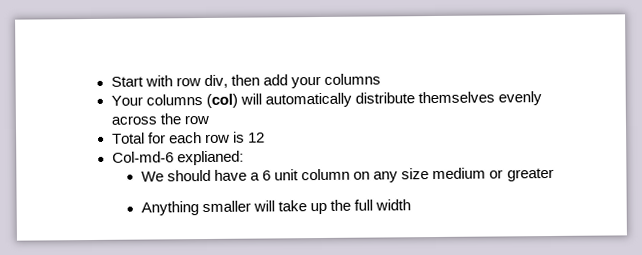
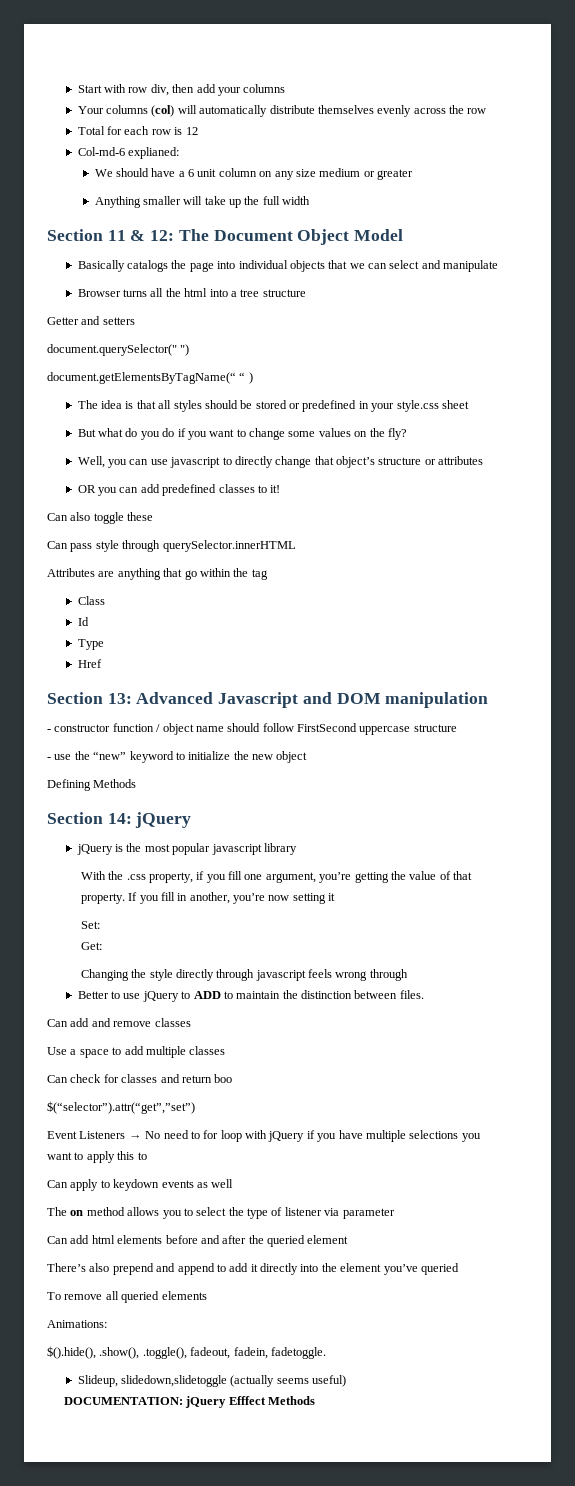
+ Section 11 & 12: The Document Object Model
+ Basically catalogs the page into individual objects that we can select and manipulate
+ Browser turns all the html into a tree structure
+ Getter and setters
+ document.querySelector(" ")
+ document.getElementsByTagName(“ “ )
+ The idea is that all styles should be stored or predefined in your style.css sheet
+ But what do you do if you want to change some values on the fly?
+ Well, you can use javascript to directly change that object’s structure or attributes
+ OR you can add predefined classes to it!
+ Can also toggle these
+ Can pass style through querySelector.innerHTML
+ Attributes are anything that go within the tag
+ Class
+ Id
+ Type
+ Href
+ Section 13: Advanced Javascript and DOM manipulation
+ - constructor function / object name should follow FirstSecond uppercase structure
+ - use the “new” keyword to initialize the new object
+ Defining Methods
+ Section 14: jQuery
+ jQuery is the most popular javascript library
+ With the .css property, if you fill one argument, you’re getting the value of that property. If you fill in another, you’re now setting it
+ Set:
+ Get:
+ Changing the style directly through javascript feels wrong through
+ Better to use jQuery to ADD to maintain the distinction between files.
+ Can add and remove classes
+ Use a space to add multiple classes
+ Can check for classes and return boo
+ $(“selector”).attr(“get”,”set”)
+ Event Listeners → No need to for loop with jQuery if you have multiple selections you want to apply this to
+ Can apply to keydown events as well
+ The on method allows you to select the type of listener via parameter
+ Can add html elements before and after the queried element
+ There’s also prepend and append to add it directly into the element you’ve queried
+ To remove all queried elements
+ Animations:
+ $().hide(), .show(), .toggle(), fadeout, fadein, fadetoggle.
+ Slideup, slidedown,slidetoggle (actually seems useful)
+ DOCUMENTATION: jQuery Efffect Methods

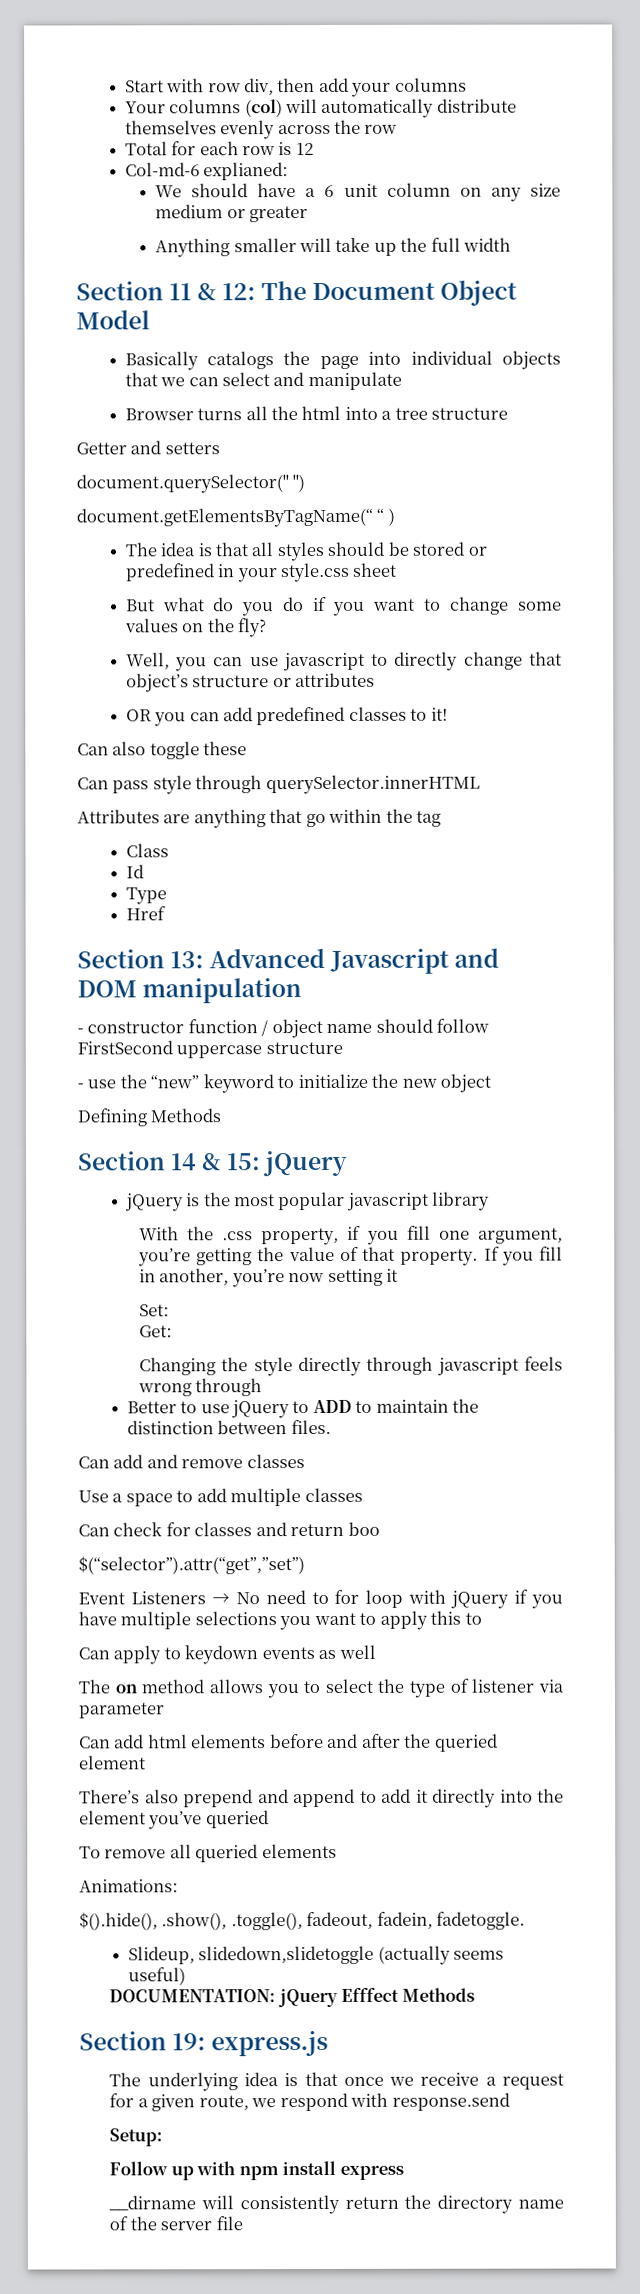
- Section 14: jQuery
+ Section 14 & 15: jQuery
+ Section 19: express.js
+ The underlying idea is that once we receive a request for a given route, we respond with response.send
+ Setup:
+ Follow up with npm install express
+ __dirname will consistently return the directory name of the server file

